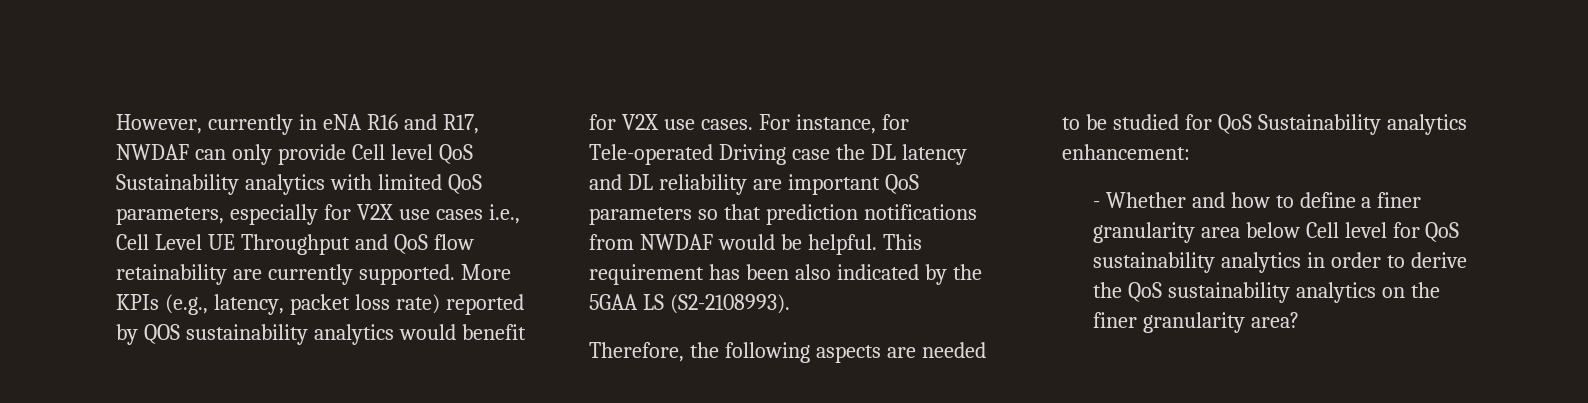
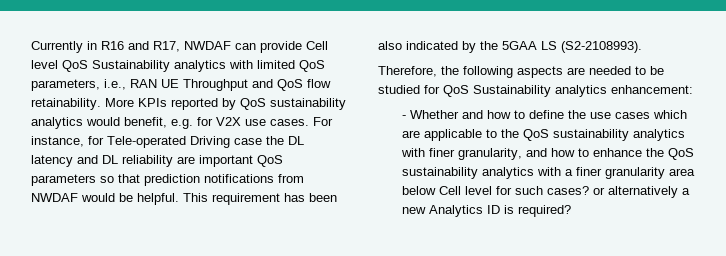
- However, currently in eNA R16 and R17, NWDAF can only provide Cell level QoS Sustainability analytics with limited QoS parameters, especially for V2X use cases i.e., Cell Level UE Throughput and QoS flow retainability are currently supported. More KPIs (e.g., latency, packet loss rate) reported by QOS sustainability analytics would benefit for V2X use cases.
+ Currently in R16 and R17, NWDAF can provide Cell level QoS Sustainability analytics with limited QoS parameters, i.e., RAN UE Throughput and QoS flow retainability. More KPIs reported by QoS sustainability analytics would benefit, e.g. for V2X use cases.
- - Whether and how to define a finer granularity area below Cell level for QoS sustainability analytics in order to derive the QoS sustainability analytics on the finer granularity area?
+ - Whether and how to define the use cases which are applicable to the QoS sustainability analytics with finer granularity, and how to enhance the QoS sustainability analytics with a finer granularity area below Cell level for such cases? or alternatively a new Analytics ID is required?

